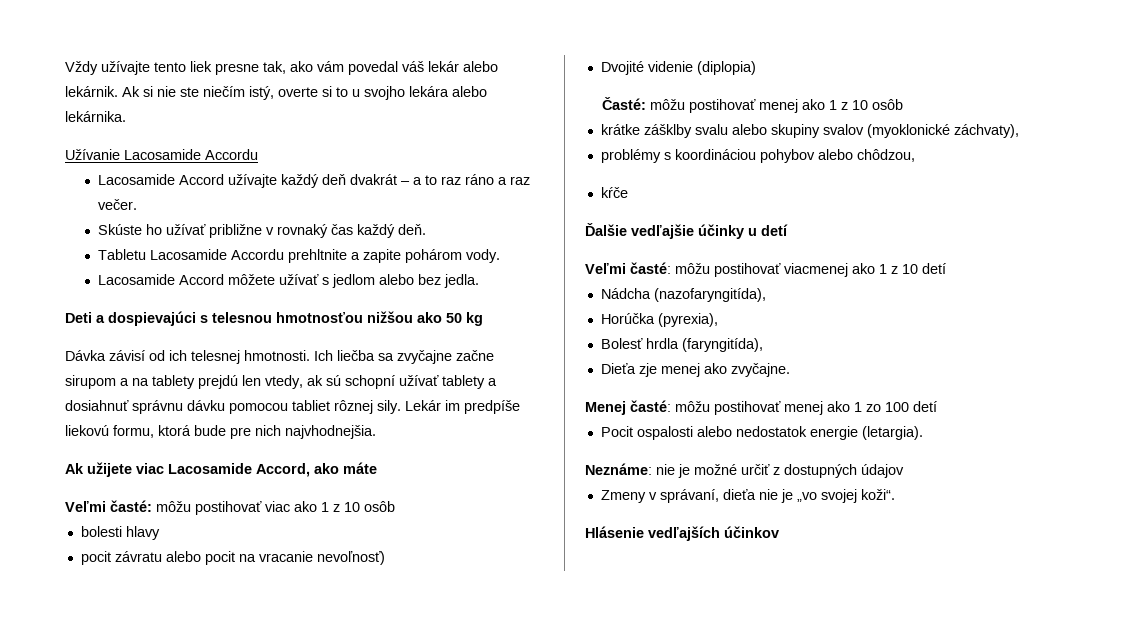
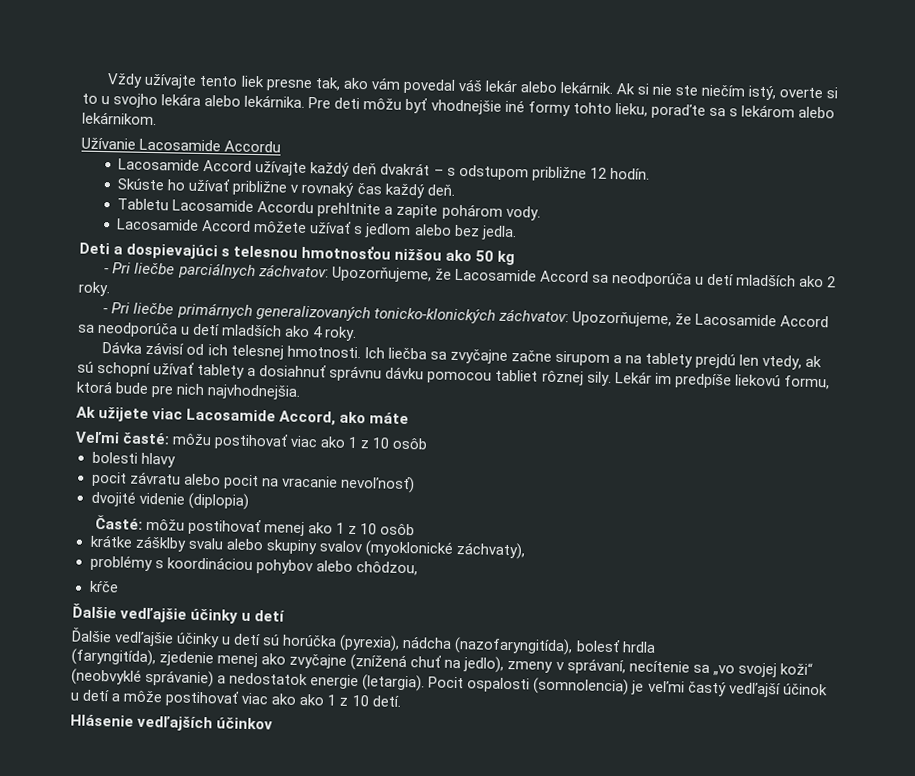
+ Pre deti môžu byť vhodnejšie iné formy tohto lieku, poraďte sa s lekárom alebo lekárnikom.
- Lacosamide Accord užívajte každý deň dvakrát – a to raz ráno a raz večer.
+ Lacosamide Accord užívajte každý deň dvakrát – s odstupom približne 12 hodín.
+ - Pri liečbe parciálnych záchvatov: Upozorňujeme, že Lacosamide Accord sa neodporúča u detí mladších ako 2 roky.
+ - Pri liečbe primárnych generalizovaných tonicko-klonických záchvatov: Upozorňujeme, že Lacosamide Accord sa neodporúča u detí mladších ako 4 roky.
- Dvojité videnie (diplopia)
+ dvojité videnie (diplopia)
- Veľmi časté: môžu postihovať viacmenej ako 1 z 10 detí
- Nádcha (nazofaryngitída),
- Horúčka (pyrexia),
- Bolesť hrdla (faryngitída),
- Dieťa zje menej ako zvyčajne.
- Menej časté: môžu postihovať menej ako 1 zo 100 detí
- Pocit ospalosti alebo nedostatok energie (letargia).
- Neznáme: nie je možné určiť z dostupných údajov
- Zmeny v správaní, dieťa nie je „vo svojej koži“.
+ Ďalšie vedľajšie účinky u detí sú horúčka (pyrexia), nádcha (nazofaryngitída), bolesť hrdla
+ (faryngitída), zjedenie menej ako zvyčajne (znížená chuť na jedlo), zmeny v správaní, necítenie sa „vo svojej koži“ (neobvyklé správanie) a nedostatok energie (letargia). Pocit ospalosti (somnolencia) je veľmi častý vedľajší účinok u detí a môže postihovať viac ako ako 1 z 10 detí.

